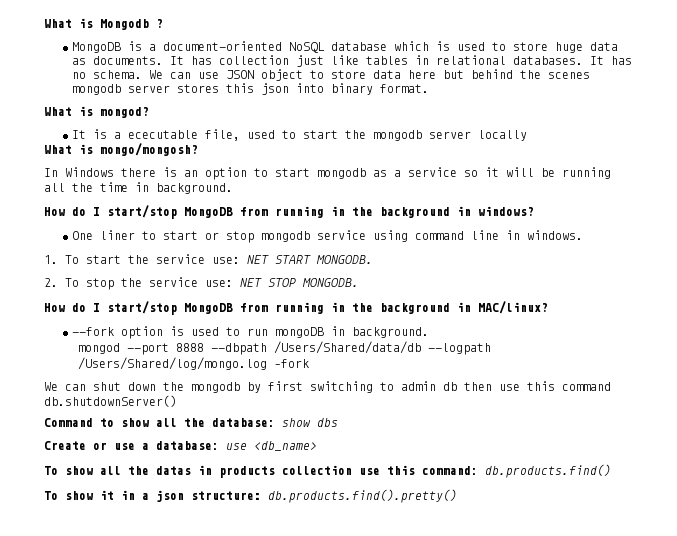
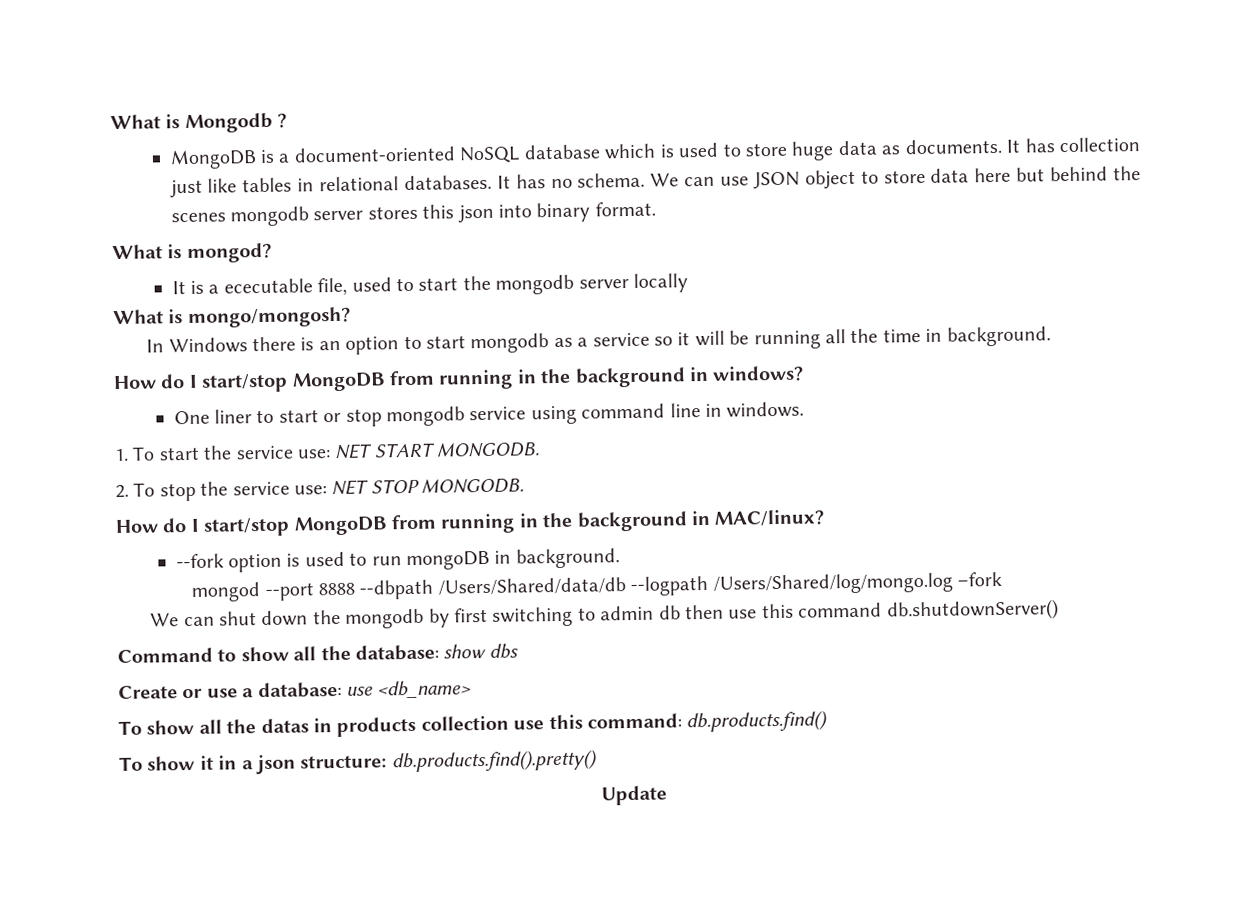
+ Update

